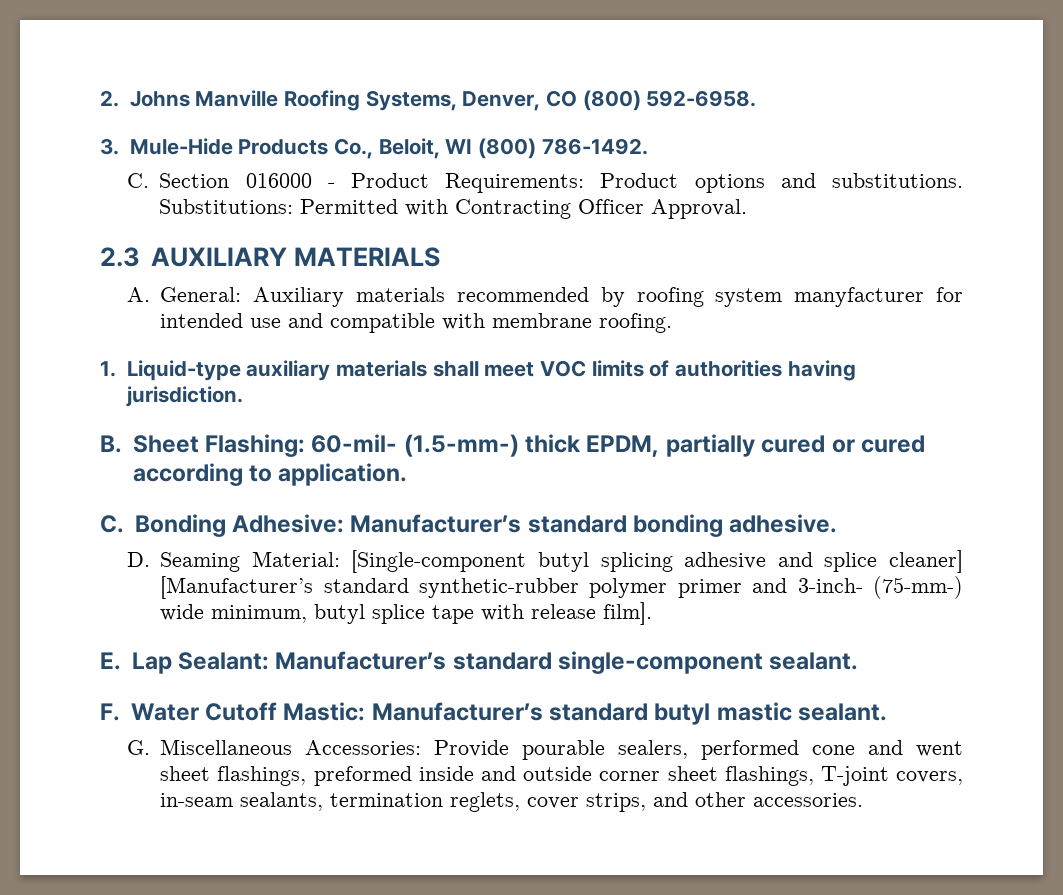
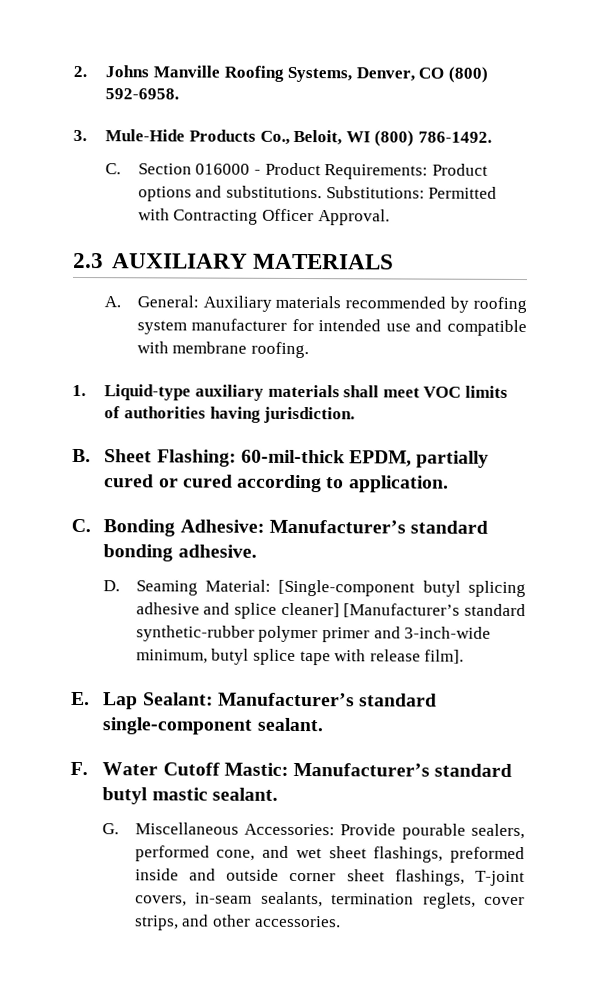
- A. General: Auxiliary materials recommended by roofing system manyfacturer for intended use and compatible with membrane roofing.
+ A. General: Auxiliary materials recommended by roofing system manufacturer for intended use and compatible with membrane roofing.
- B. Sheet Flashing: 60-mil- (1.5-mm-) thick EPDM, partially cured or cured according to application.
+ B. Sheet Flashing: 60-mil-thick EPDM, partially cured or cured according to application.
- D. Seaming Material: [Single-component butyl splicing adhesive and splice cleaner] [Manufacturer’s standard synthetic-rubber polymer primer and 3-inch- (75-mm-) wide minimum, butyl splice tape with release film].
+ D. Seaming Material: [Single-component butyl splicing adhesive and splice cleaner] [Manufacturer’s standard synthetic-rubber polymer primer and 3-inch-wide minimum, butyl splice tape with release film].
- G. Miscellaneous Accessories: Provide pourable sealers, performed cone and went sheet flashings, preformed inside and outside corner sheet flashings, T-joint covers, in-seam sealants, termination reglets, cover strips, and other accessories.
+ G. Miscellaneous Accessories: Provide pourable sealers, performed cone, and wet sheet flashings, preformed inside and outside corner sheet flashings, T-joint covers, in-seam sealants, termination reglets, cover strips, and other accessories.

